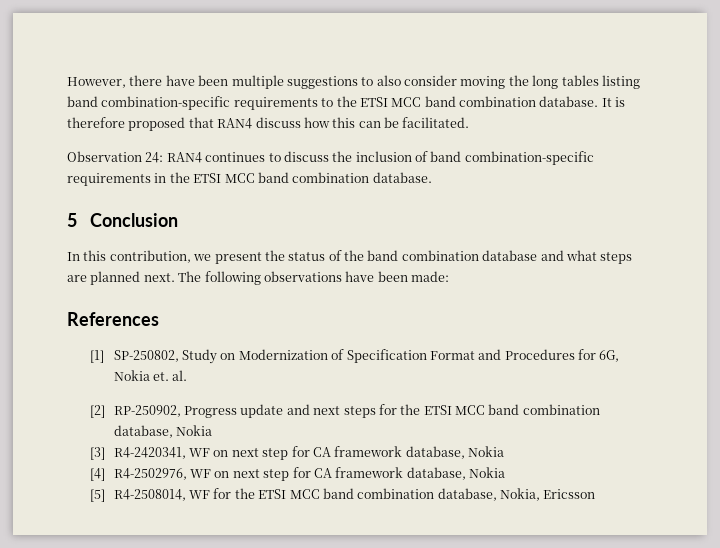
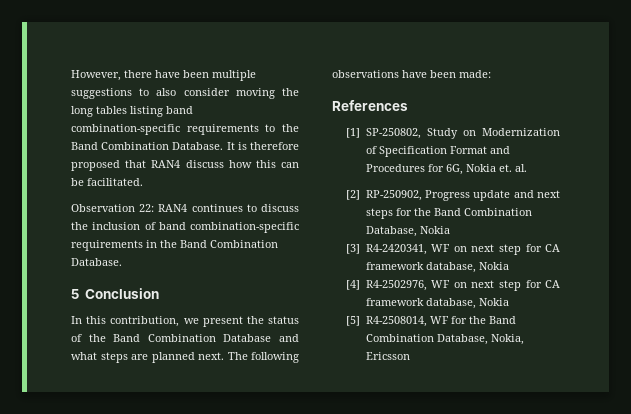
- However, there have been multiple suggestions to also consider moving the long tables listing band combination-specific requirements to the ETSI MCC band combination database.
+ However, there have been multiple suggestions to also consider moving the long tables listing band combination-specific requirements to the Band Combination Database.
- Observation 24: RAN4 continues to discuss the inclusion of band combination-specific requirements in the ETSI MCC band combination database.
+ Observation 22: RAN4 continues to discuss the inclusion of band combination-specific requirements in the Band Combination Database.
- In this contribution, we present the status of the band combination database and what steps are planned next.
+ In this contribution, we present the status of the Band Combination Database and what steps are planned next.
- [2] RP-250902, Progress update and next steps for the ETSI MCC band combination database, Nokia
+ [2] RP-250902, Progress update and next steps for the Band Combination Database, Nokia
- [5] R4-2508014, WF for the ETSI MCC band combination database, Nokia, Ericsson
+ [5] R4-2508014, WF for the Band Combination Database, Nokia, Ericsson

